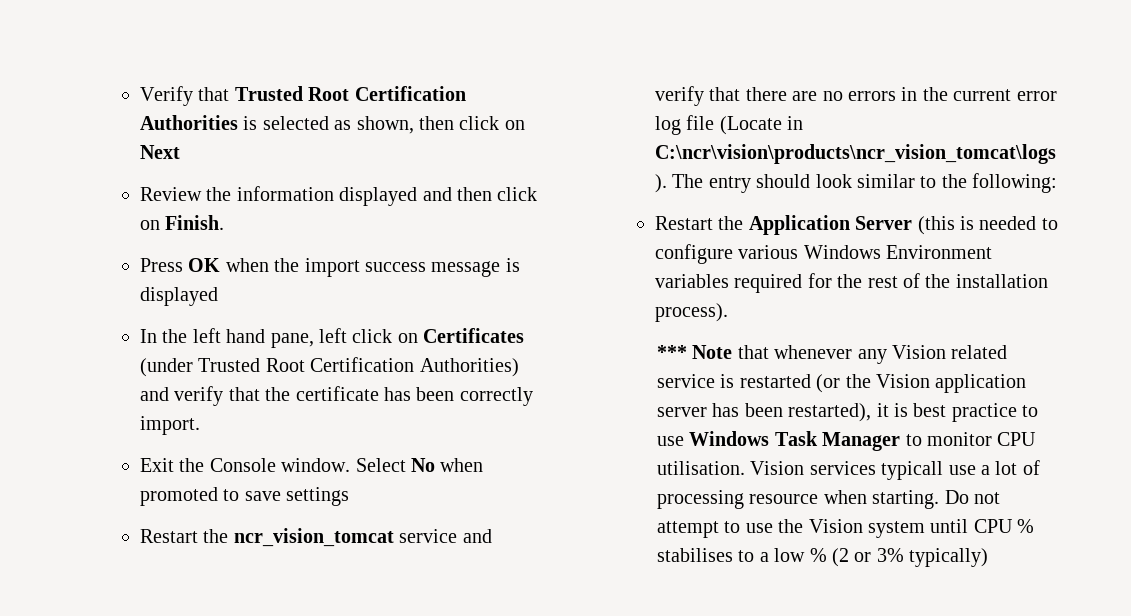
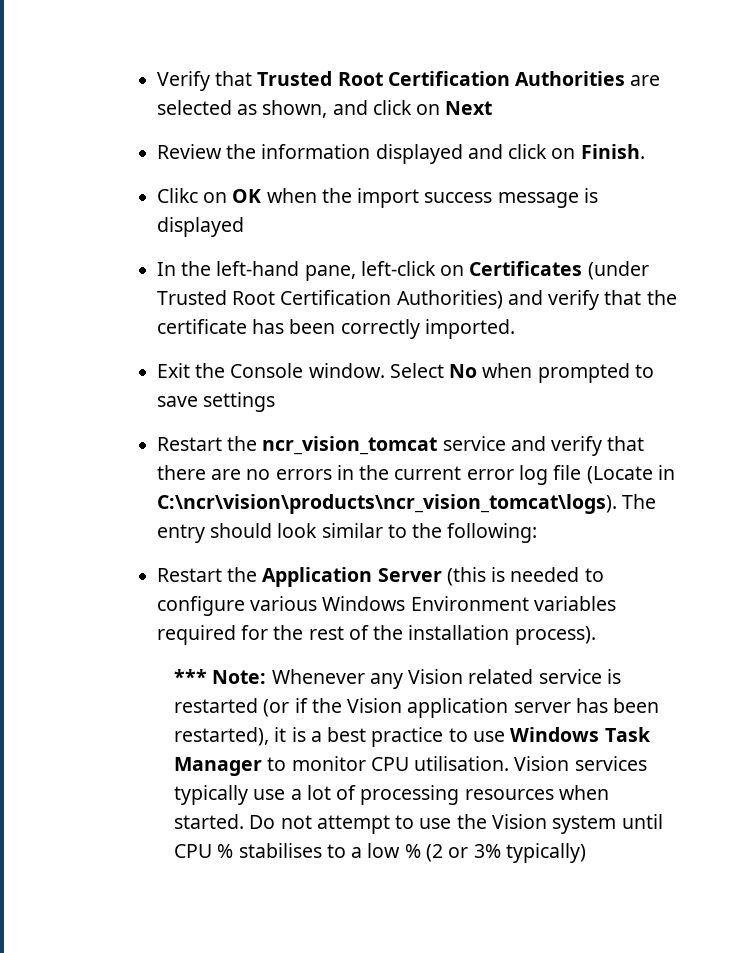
- Verify that Trusted Root Certification Authorities is selected as shown, then click on Next
+ Verify that Trusted Root Certification Authorities are selected as shown, and click on Next
- Review the information displayed and then click on Finish.
+ Review the information displayed and click on Finish.
- Press OK when the import success message is displayed
+ Clikc on OK when the import success message is displayed
- In the left hand pane, left click on Certificates (under Trusted Root Certification Authorities) and verify that the certificate has been correctly import.
+ In the left-hand pane, left-click on Certificates (under Trusted Root Certification Authorities) and verify that the certificate has been correctly imported.
- Select No when promoted to save settings
+ Select No when prompted to save settings
- *** Note that whenever any Vision related service is restarted (or the Vision application server has been restarted), it is best practice to use Windows Task Manager to monitor CPU utilisation.
+ *** Note: Whenever any Vision related service is restarted (or if the Vision application server has been restarted), it is a best practice to use Windows Task Manager to monitor CPU utilisation.
- Vision services typicall use a lot of processing resource when starting.
+ Vision services typically use a lot of processing resources when started.

